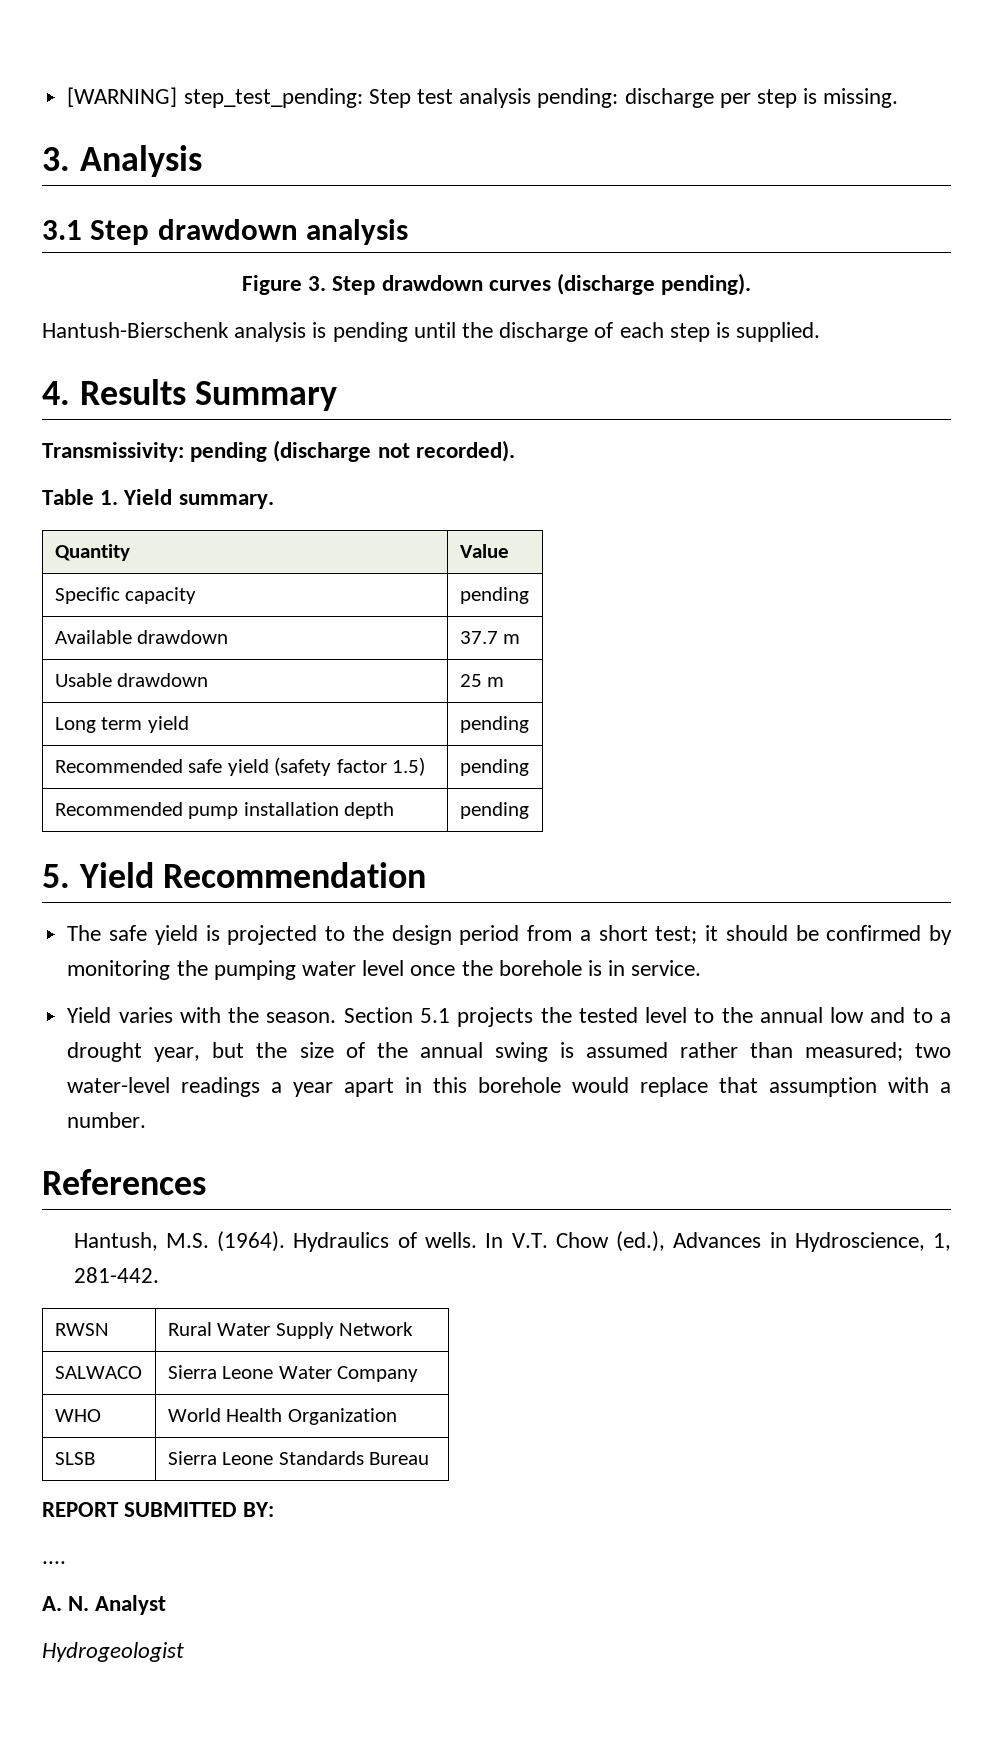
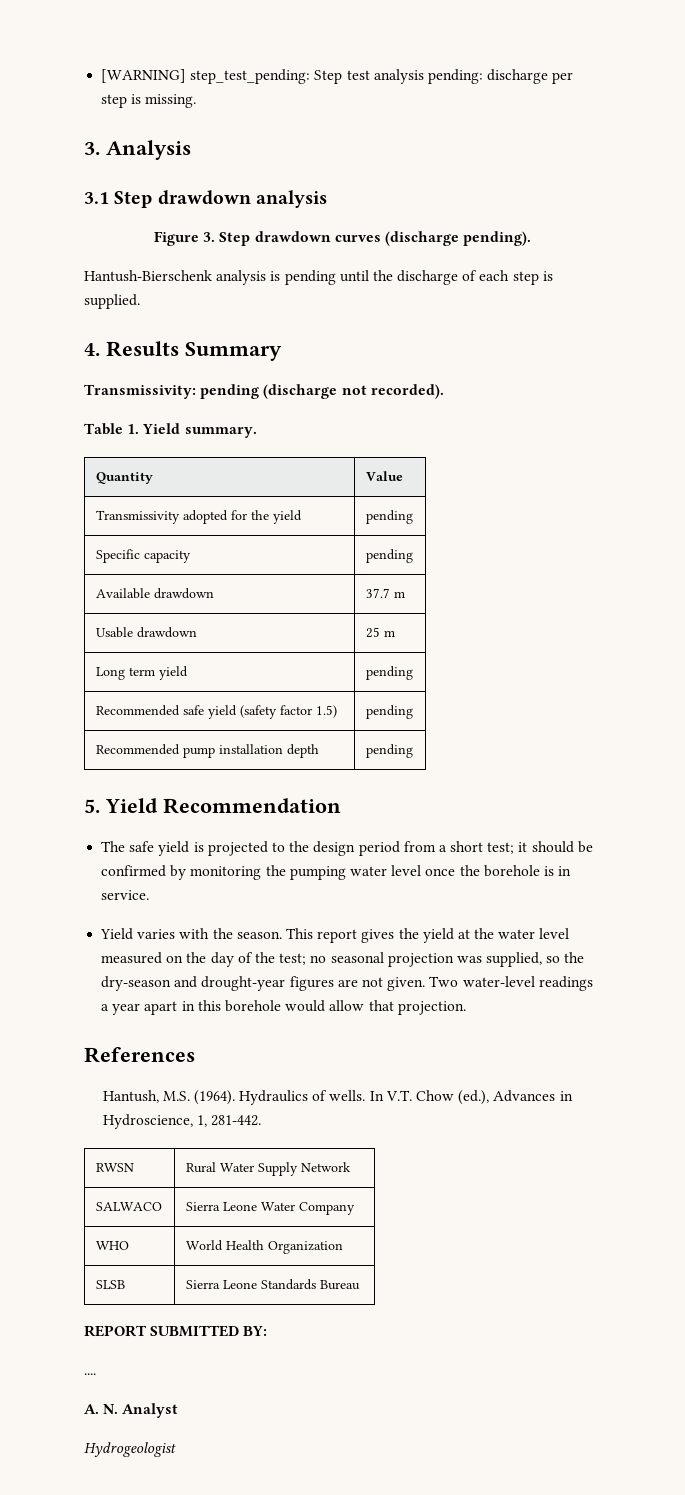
+ Transmissivity adopted for the yield | pending
- Section 5.1 projects the tested level to the annual low and to a drought year, but the size of the annual swing is assumed rather than measured; two water-level readings a year apart in this borehole would replace that assumption with a number.
+ This report gives the yield at the water level measured on the day of the test; no seasonal projection was supplied, so the dry-season and drought-year figures are not given. Two water-level readings a year apart in this borehole would allow that projection.

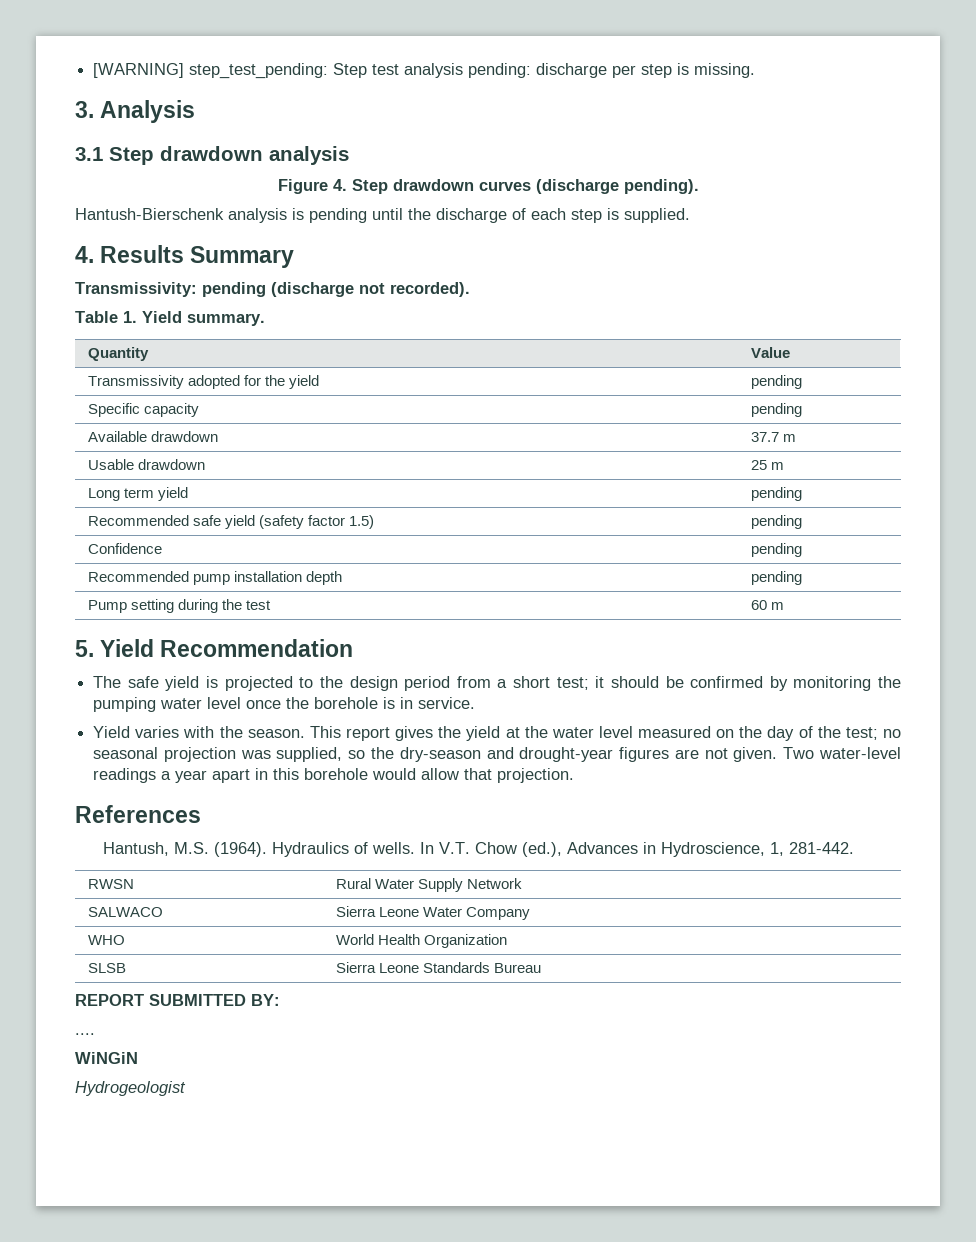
- Figure 3. Step drawdown curves (discharge pending).
+ Figure 4. Step drawdown curves (discharge pending).
+ Confidence | pending
+ Pump setting during the test | 60 m
- A. N. Analyst
+ WiNGiN

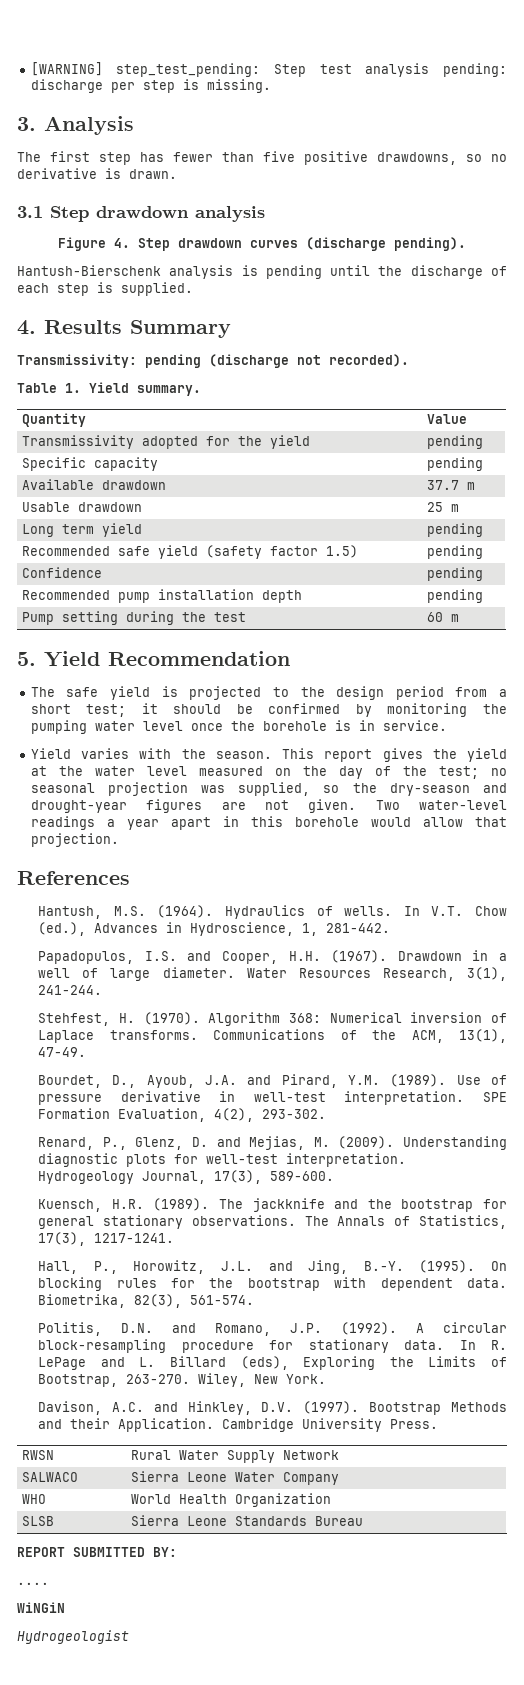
+ The first step has fewer than five positive drawdowns, so no derivative is drawn.
+ Papadopulos, I.S. and Cooper, H.H. (1967). Drawdown in a well of large diameter. Water Resources Research, 3(1), 241-244.
+ Stehfest, H. (1970). Algorithm 368: Numerical inversion of Laplace transforms. Communications of the ACM, 13(1), 47-49.
+ Bourdet, D., Ayoub, J.A. and Pirard, Y.M. (1989). Use of pressure derivative in well-test interpretation. SPE Formation Evaluation, 4(2), 293-302.
+ Renard, P., Glenz, D. and Mejias, M. (2009). Understanding diagnostic plots for well-test interpretation. Hydrogeology Journal, 17(3), 589-600.
+ Kuensch, H.R. (1989). The jackknife and the bootstrap for general stationary observations. The Annals of Statistics, 17(3), 1217-1241.
+ Hall, P., Horowitz, J.L. and Jing, B.-Y. (1995). On blocking rules for the bootstrap with dependent data. Biometrika, 82(3), 561-574.
+ Politis, D.N. and Romano, J.P. (1992). A circular block-resampling procedure for stationary data. In R. LePage and L. Billard (eds), Exploring the Limits of Bootstrap, 263-270. Wiley, New York.
+ Davison, A.C. and Hinkley, D.V. (1997). Bootstrap Methods and their Application. Cambridge University Press.

